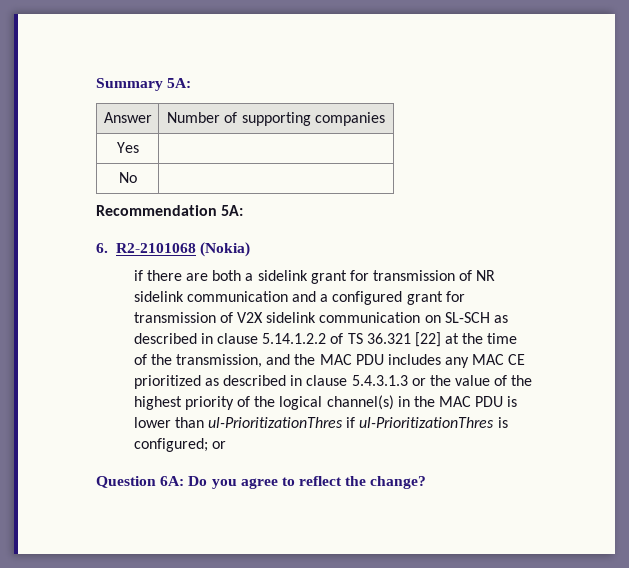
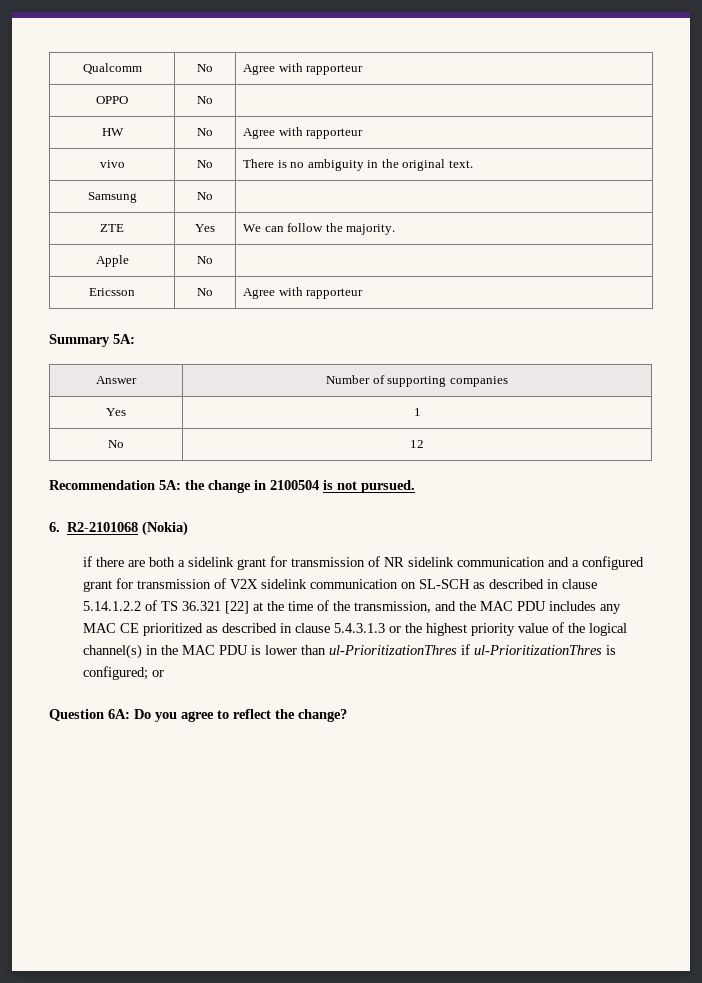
+ Qualcomm | No | Agree with rapporteur
+ OPPO | No |
+ HW | No | Agree with rapporteur
+ vivo | No | There is no ambiguity in the original text.
+ Samsung | No |
+ ZTE | Yes | We can follow the majority.
+ Apple | No |
+ Ericsson | No | Agree with rapporteur
- Yes |
- No |
+ Yes | 1
+ No | 12
- Recommendation 5A:
+ Recommendation 5A: the change in 2100504 is not pursued.
- if there are both a sidelink grant for transmission of NR sidelink communication and a configured grant for transmission of V2X sidelink communication on SL-SCH as described in clause 5.14.1.2.2 of TS 36.321 [22] at the time of the transmission, and the MAC PDU includes any MAC CE prioritized as described in clause 5.4.3.1.3 or the value of the highest priority of the logical channel(s) in the MAC PDU is lower than ul-PrioritizationThres if ul-PrioritizationThres is configured;
+ if there are both a sidelink grant for transmission of NR sidelink communication and a configured grant for transmission of V2X sidelink communication on SL-SCH as described in clause 5.14.1.2.2 of TS 36.321 [22] at the time of the transmission, and the MAC PDU includes any MAC CE prioritized as described in clause 5.4.3.1.3 or the highest priority value of the logical channel(s) in the MAC PDU is lower than ul-PrioritizationThres if ul-PrioritizationThres is configured;

